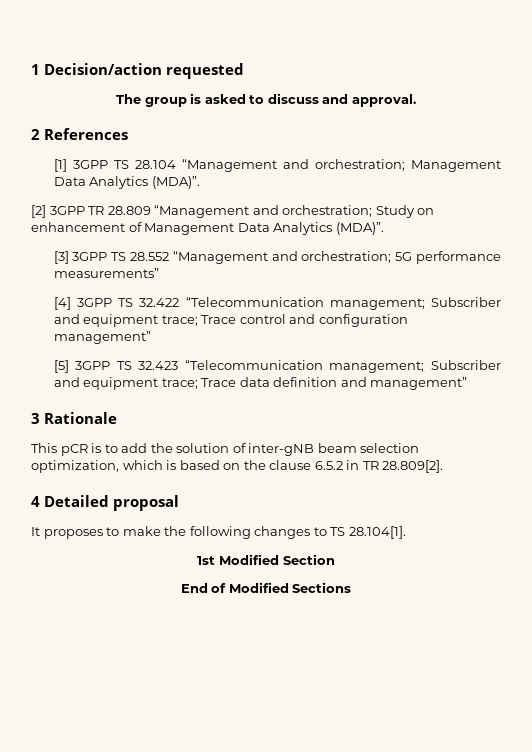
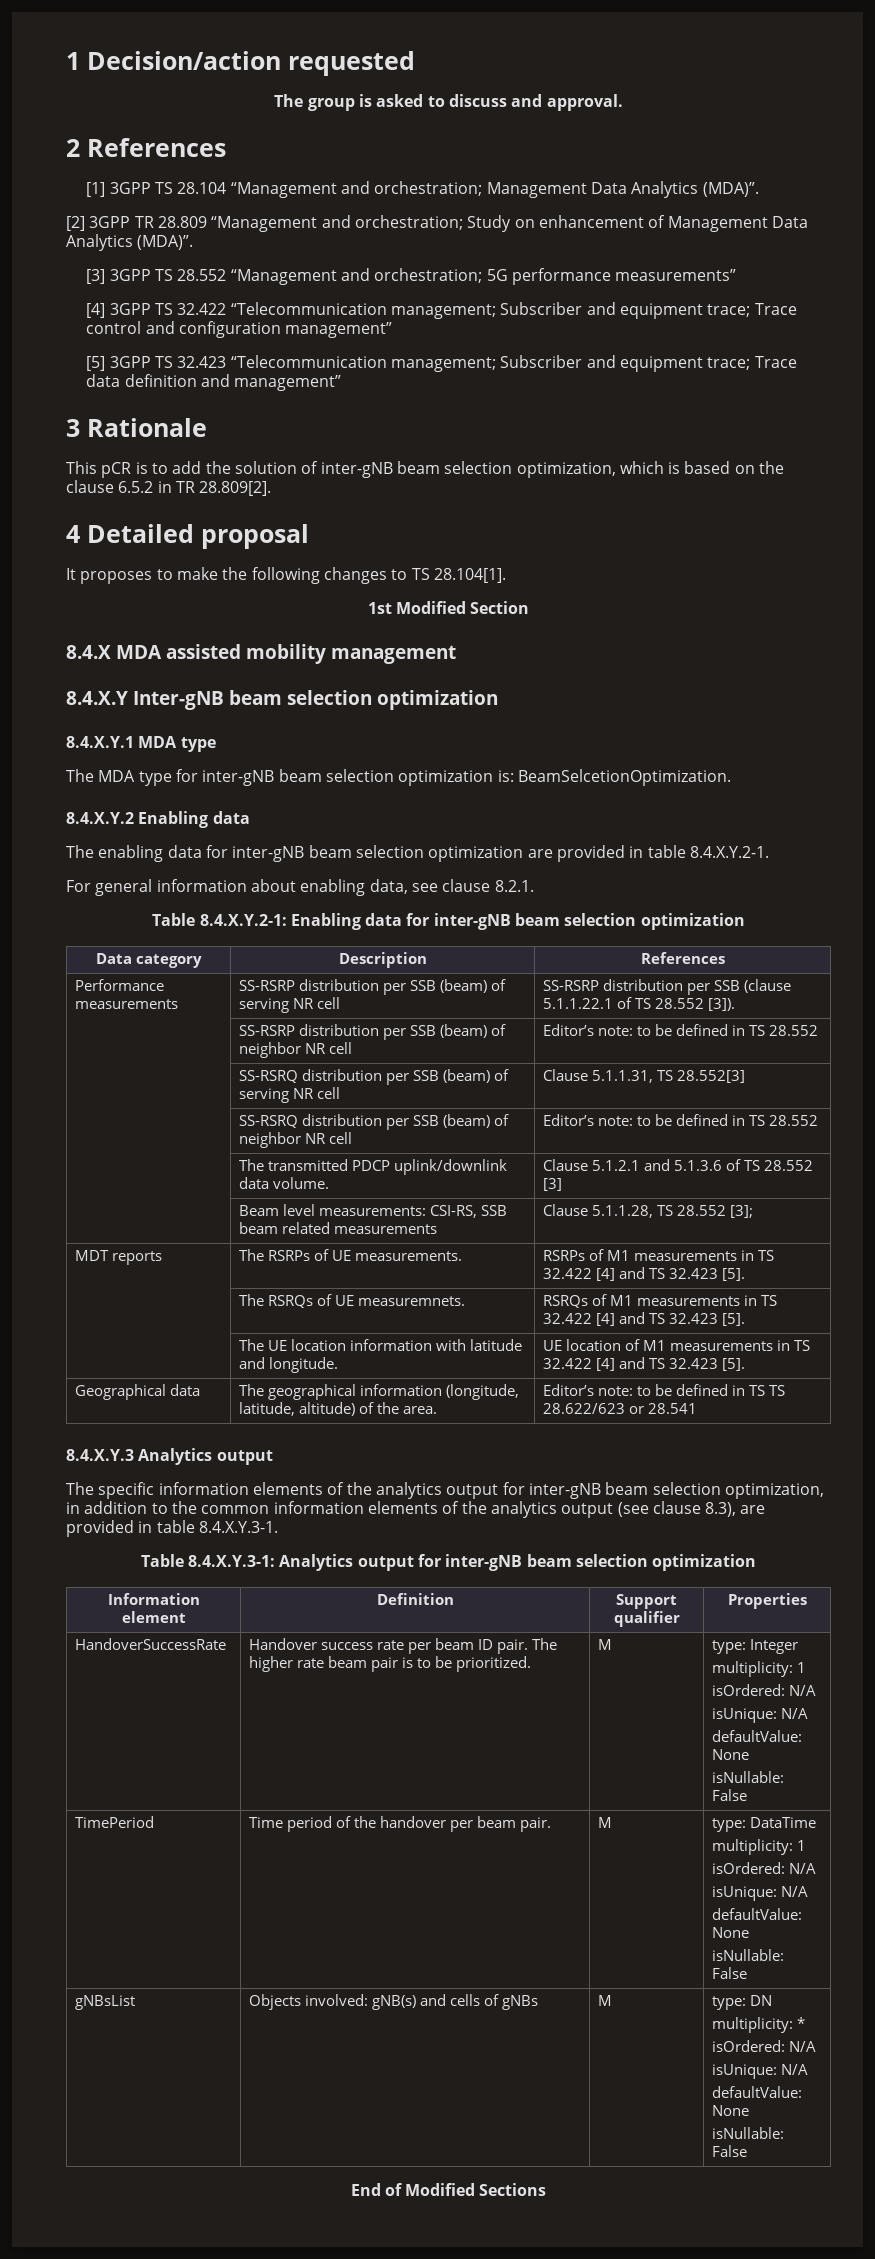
+ 8.4.X MDA assisted mobility management
+ 8.4.X.Y Inter-gNB beam selection optimization
+ 8.4.X.Y.1 MDA type
+ The MDA type for inter-gNB beam selection optimization is: BeamSelcetionOptimization.
+ 8.4.X.Y.2 Enabling data
+ The enabling data for inter-gNB beam selection optimization are provided in table 8.4.X.Y.2-1.
+ For general information about enabling data, see clause 8.2.1.
+ Table 8.4.X.Y.2-1: Enabling data for inter-gNB beam selection optimization
+ Data category | Description | References
+ Performance measurements | SS-RSRP distribution per SSB (beam) of serving NR cell | SS-RSRP distribution per SSB (clause 5.1.1.22.1 of TS 28.552 [3]).
+ | SS-RSRP distribution per SSB (beam) of neighbor NR cell | Editor’s note: to be defined in TS 28.552
+ | SS-RSRQ distribution per SSB (beam) of serving NR cell | Clause 5.1.1.31, TS 28.552[3]
+ | SS-RSRQ distribution per SSB (beam) of neighbor NR cell | Editor’s note: to be defined in TS 28.552
+ | The transmitted PDCP uplink/downlink data volume. | Clause 5.1.2.1 and 5.1.3.6 of TS 28.552 [3]
+ | Beam level measurements: CSI-RS, SSB beam related measurements | Clause 5.1.1.28, TS 28.552 [3];
+ MDT reports | The RSRPs of UE measurements. | RSRPs of M1 measurements in TS 32.422 [4] and TS 32.423 [5].
+ | The RSRQs of UE measuremnets. | RSRQs of M1 measurements in TS 32.422 [4] and TS 32.423 [5].
+ | The UE location information with latitude and longitude. | UE location of M1 measurements in TS 32.422 [4] and TS 32.423 [5].
+ Geographical data | The geographical information (longitude, latitude, altitude) of the area. | Editor’s note: to be defined in TS TS 28.622/623 or 28.541
+ 8.4.X.Y.3 Analytics output
+ The specific information elements of the analytics output for inter-gNB beam selection optimization, in addition to the common information elements of the analytics output (see clause 8.3), are provided in table 8.4.X.Y.3-1.
+ Table 8.4.X.Y.3-1: Analytics output for inter-gNB beam selection optimization
+ Information element | Definition | Support qualifier | Properties
+ HandoverSuccessRate | Handover success rate per beam ID pair. The higher rate beam pair is to be prioritized. | M | type: Integer
+ multiplicity: 1
+ isOrdered: N/A
+ isUnique: N/A
+ defaultValue: None
+ isNullable: False
+ TimePeriod | Time period of the handover per beam pair. | M | type: DataTime
+ multiplicity: 1
+ isOrdered: N/A
+ isUnique: N/A
+ defaultValue: None
+ isNullable: False
+ gNBsList | Objects involved: gNB(s) and cells of gNBs | M | type: DN
+ multiplicity: *
+ isOrdered: N/A
+ isUnique: N/A
+ defaultValue: None
+ isNullable: False

